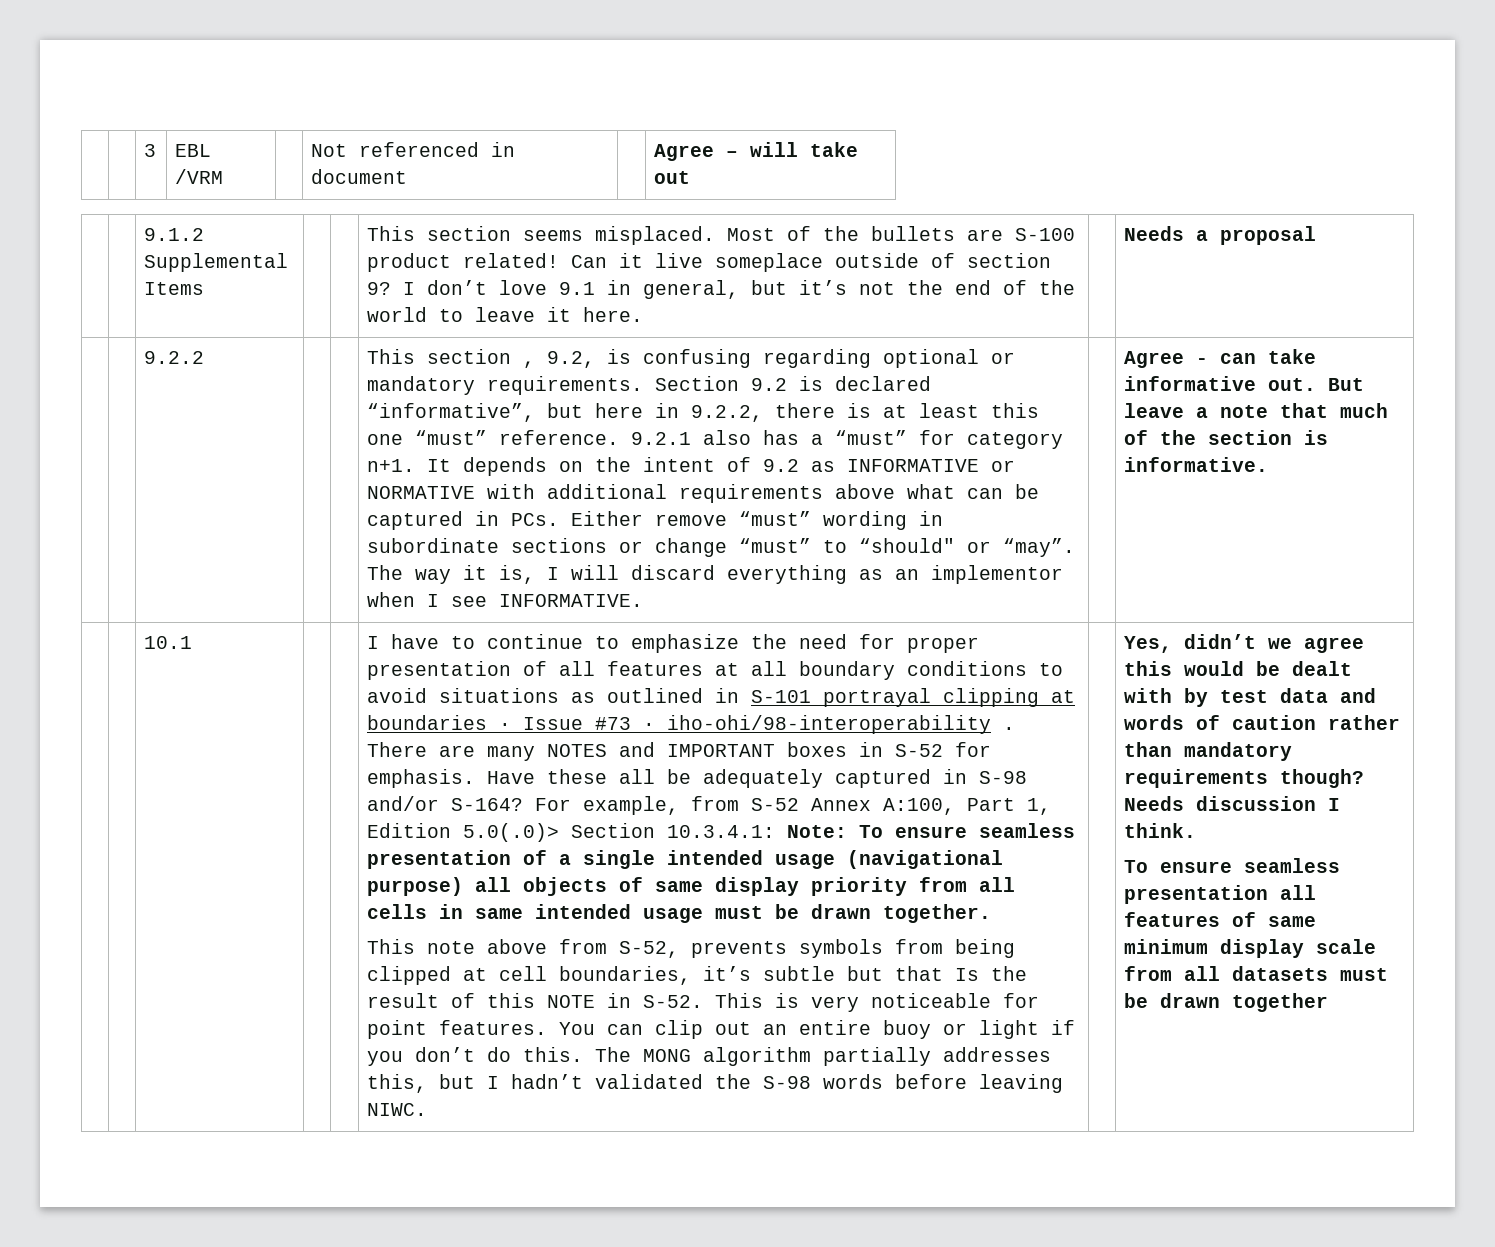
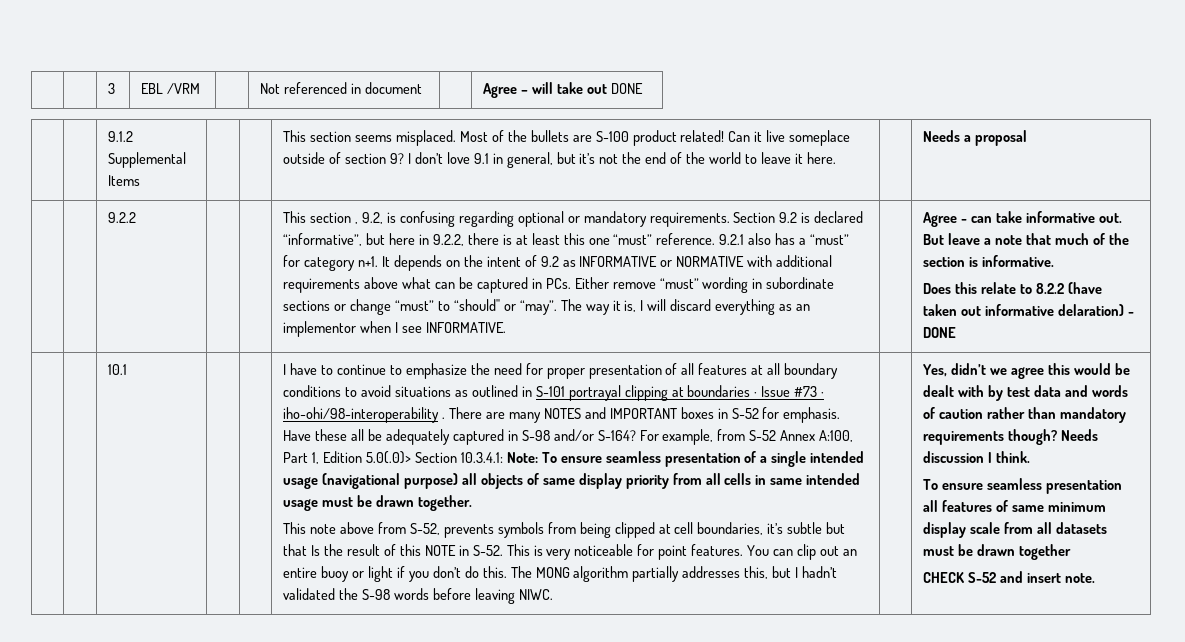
- | | 3 | EBL /VRM | | Not referenced in document | | Agree – will take out
+ | | 3 | EBL /VRM | | Not referenced in document | | Agree – will take out DONE
+ Does this relate to 8.2.2 (have taken out informative delaration) - DONE
+ CHECK S-52 and insert note.

